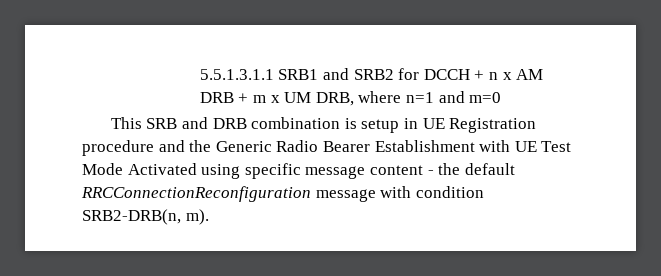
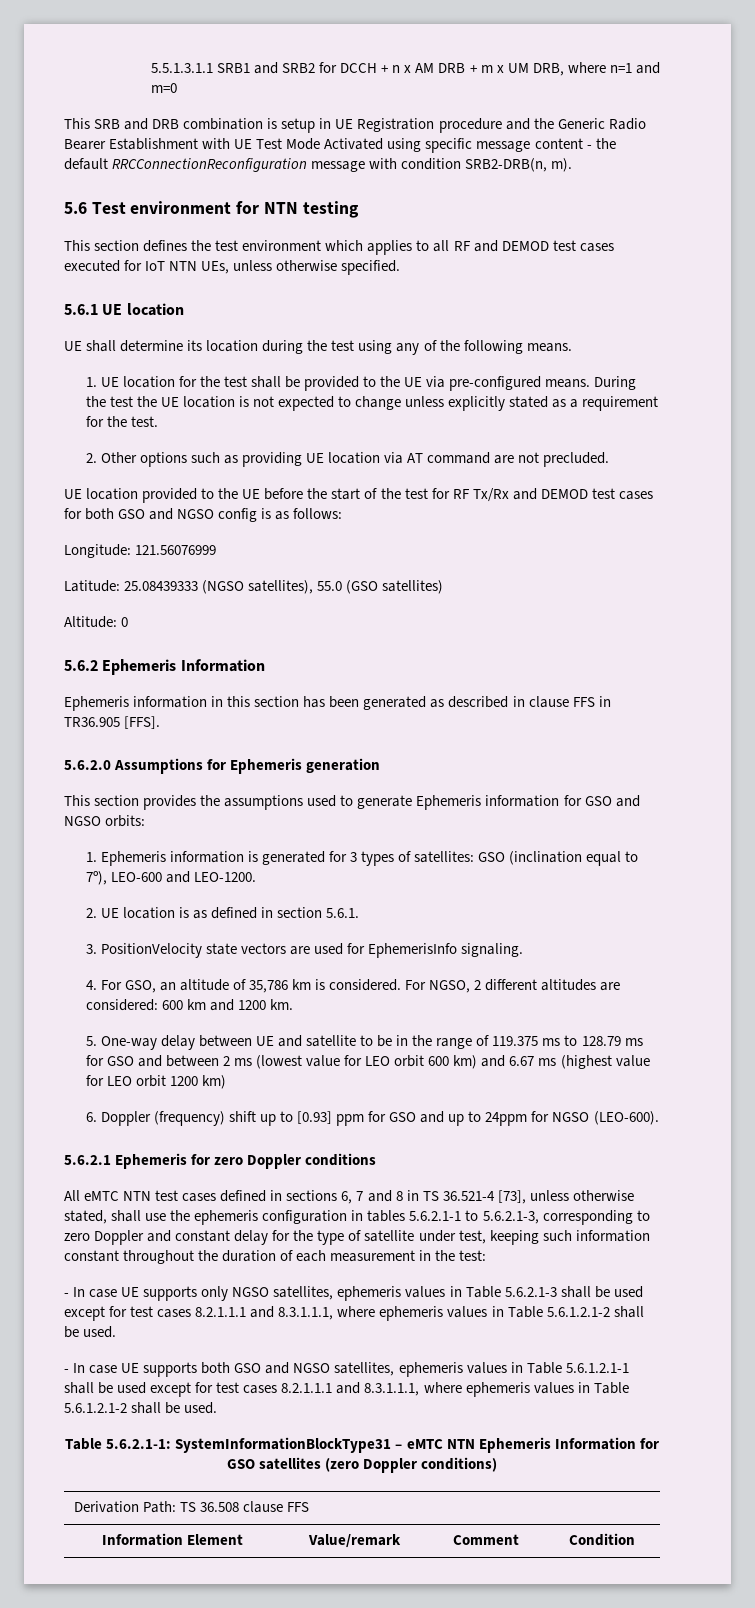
+ 5.6 Test environment for NTN testing
+ This section defines the test environment which applies to all RF and DEMOD test cases executed for IoT NTN UEs, unless otherwise specified.
+ 5.6.1 UE location
+ UE shall determine its location during the test using any of the following means.
+ 1. UE location for the test shall be provided to the UE via pre-configured means. During the test the UE location is not expected to change unless explicitly stated as a requirement for the test.
+ 2. Other options such as providing UE location via AT command are not precluded.
+ UE location provided to the UE before the start of the test for RF Tx/Rx and DEMOD test cases for both GSO and NGSO config is as follows:
+ Longitude: 121.56076999
+ Latitude: 25.08439333 (NGSO satellites), 55.0 (GSO satellites)
+ Altitude: 0
+ 5.6.2 Ephemeris Information
+ Ephemeris information in this section has been generated as described in clause FFS in TR36.905 [FFS].
+ 5.6.2.0 Assumptions for Ephemeris generation
+ This section provides the assumptions used to generate Ephemeris information for GSO and NGSO orbits:
+ 1. Ephemeris information is generated for 3 types of satellites: GSO (inclination equal to 7º), LEO-600 and LEO-1200.
+ 2. UE location is as defined in section 5.6.1.
+ 3. PositionVelocity state vectors are used for EphemerisInfo signaling.
+ 4. For GSO, an altitude of 35,786 km is considered. For NGSO, 2 different altitudes are considered: 600 km and 1200 km.
+ 5. One-way delay between UE and satellite to be in the range of 119.375 ms to 128.79 ms for GSO and between 2 ms (lowest value for LEO orbit 600 km) and 6.67 ms (highest value for LEO orbit 1200 km)
+ 6. Doppler (frequency) shift up to [0.93] ppm for GSO and up to 24ppm for NGSO (LEO-600).
+ 5.6.2.1 Ephemeris for zero Doppler conditions
+ All eMTC NTN test cases defined in sections 6, 7 and 8 in TS 36.521-4 [73], unless otherwise stated, shall use the ephemeris configuration in tables 5.6.2.1-1 to 5.6.2.1-3, corresponding to zero Doppler and constant delay for the type of satellite under test, keeping such information constant throughout the duration of each measurement in the test:
+ - In case UE supports only NGSO satellites, ephemeris values in Table 5.6.2.1-3 shall be used except for test cases 8.2.1.1.1 and 8.3.1.1.1, where ephemeris values in Table 5.6.1.2.1-2 shall be used.
+ - In case UE supports both GSO and NGSO satellites, ephemeris values in Table 5.6.1.2.1-1 shall be used except for test cases 8.2.1.1.1 and 8.3.1.1.1, where ephemeris values in Table 5.6.1.2.1-2 shall be used.
+ Table 5.6.2.1-1: SystemInformationBlockType31 – eMTC NTN Ephemeris Information for GSO satellites (zero Doppler conditions)
+ Derivation Path: TS 36.508 clause FFS
+ Information Element | Value/remark | Comment | Condition

